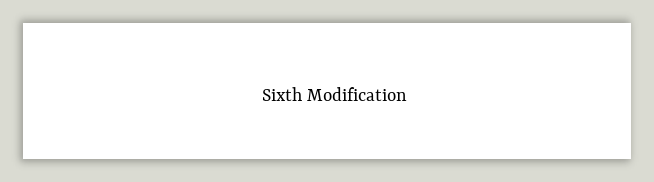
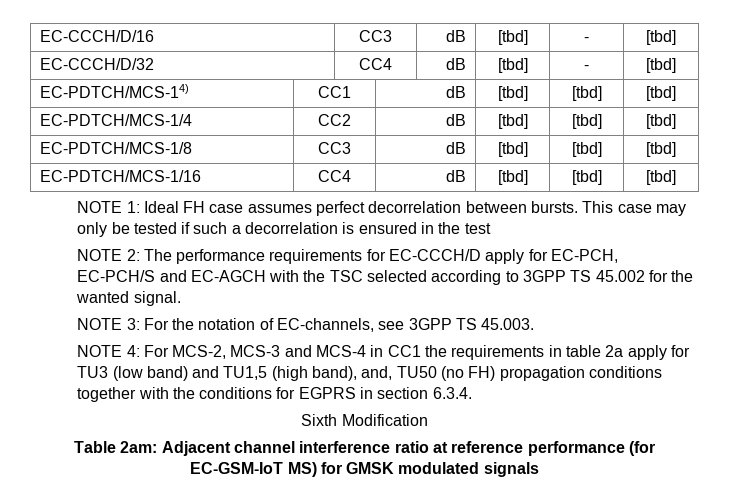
+ EC-CCCH/D/16 | CC3 | dB | [tbd] | - | [tbd]
+ EC-CCCH/D/32 | CC4 | dB | [tbd] | - | [tbd]
+ EC-PDTCH/MCS-14) | CC1 | dB | [tbd] | [tbd] | [tbd]
+ EC-PDTCH/MCS-1/4 | CC2 | dB | [tbd] | [tbd] | [tbd]
+ EC-PDTCH/MCS-1/8 | CC3 | dB | [tbd] | [tbd] | [tbd]
+ EC-PDTCH/MCS-1/16 | CC4 | dB | [tbd] | [tbd] | [tbd]
+ NOTE 1: Ideal FH case assumes perfect decorrelation between bursts. This case may only be tested if such a decorrelation is ensured in the test
+ NOTE 2: The performance requirements for EC-CCCH/D apply for EC-PCH, EC-PCH/S and EC-AGCH with the TSC selected according to 3GPP TS 45.002 for the wanted signal.
+ NOTE 3: For the notation of EC-channels, see 3GPP TS 45.003.
+ NOTE 4: For MCS-2, MCS-3 and MCS-4 in CC1 the requirements in table 2a apply for TU3 (low band) and TU1,5 (high band), and, TU50 (no FH) propagation conditions together with the conditions for EGPRS in section 6.3.4.
  Sixth Modification
+ Table 2am: Adjacent channel interference ratio at reference performance (for EC-GSM-IoT MS) for GMSK modulated signals

